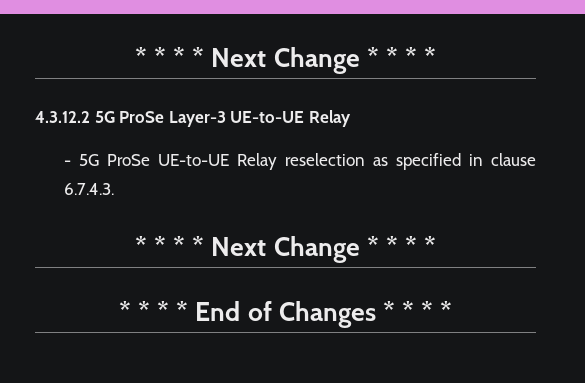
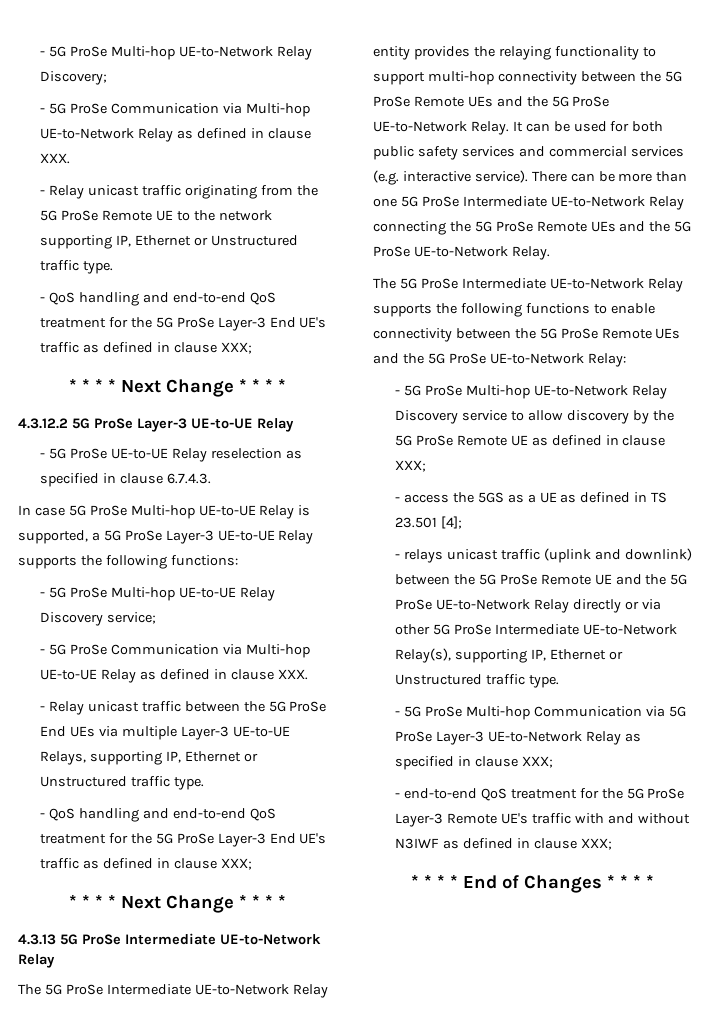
+ - 5G ProSe Multi-hop UE-to-Network Relay Discovery;
+ - 5G ProSe Communication via Multi-hop UE-to-Network Relay as defined in clause XXX.
+ - Relay unicast traffic originating from the 5G ProSe Remote UE to the network supporting IP, Ethernet or Unstructured traffic type.
+ - QoS handling and end-to-end QoS treatment for the 5G ProSe Layer-3 End UE's traffic as defined in clause XXX;
+ In case 5G ProSe Multi-hop UE-to-UE Relay is supported, a 5G ProSe Layer-3 UE-to-UE Relay supports the following functions:
+ - 5G ProSe Multi-hop UE-to-UE Relay Discovery service;
+ - 5G ProSe Communication via Multi-hop UE-to-UE Relay as defined in clause XXX.
+ - Relay unicast traffic between the 5G ProSe End UEs via multiple Layer-3 UE-to-UE Relays, supporting IP, Ethernet or Unstructured traffic type.
+ - QoS handling and end-to-end QoS treatment for the 5G ProSe Layer-3 End UE's traffic as defined in clause XXX;
+ 4.3.13 5G ProSe Intermediate UE-to-Network Relay
+ The 5G ProSe Intermediate UE-to-Network Relay entity provides the relaying functionality to support multi-hop connectivity between the 5G ProSe Remote UEs and the 5G ProSe UE-to-Network Relay. It can be used for both public safety services and commercial services (e.g. interactive service). There can be more than one 5G ProSe Intermediate UE-to-Network Relay connecting the 5G ProSe Remote UEs and the 5G ProSe UE-to-Network Relay.
+ The 5G ProSe Intermediate UE-to-Network Relay supports the following functions to enable connectivity between the 5G ProSe Remote UEs and the 5G ProSe UE-to-Network Relay:
+ - 5G ProSe Multi-hop UE-to-Network Relay Discovery service to allow discovery by the 5G ProSe Remote UE as defined in clause XXX;
+ - access the 5GS as a UE as defined in TS 23.501 [4];
+ - relays unicast traffic (uplink and downlink) between the 5G ProSe Remote UE and the 5G ProSe UE-to-Network Relay directly or via other 5G ProSe Intermediate UE-to-Network Relay(s), supporting IP, Ethernet or Unstructured traffic type.
+ - 5G ProSe Multi-hop Communication via 5G ProSe Layer-3 UE-to-Network Relay as specified in clause XXX;
+ - end-to-end QoS treatment for the 5G ProSe Layer-3 Remote UE's traffic with and without N3IWF as defined in clause XXX;

